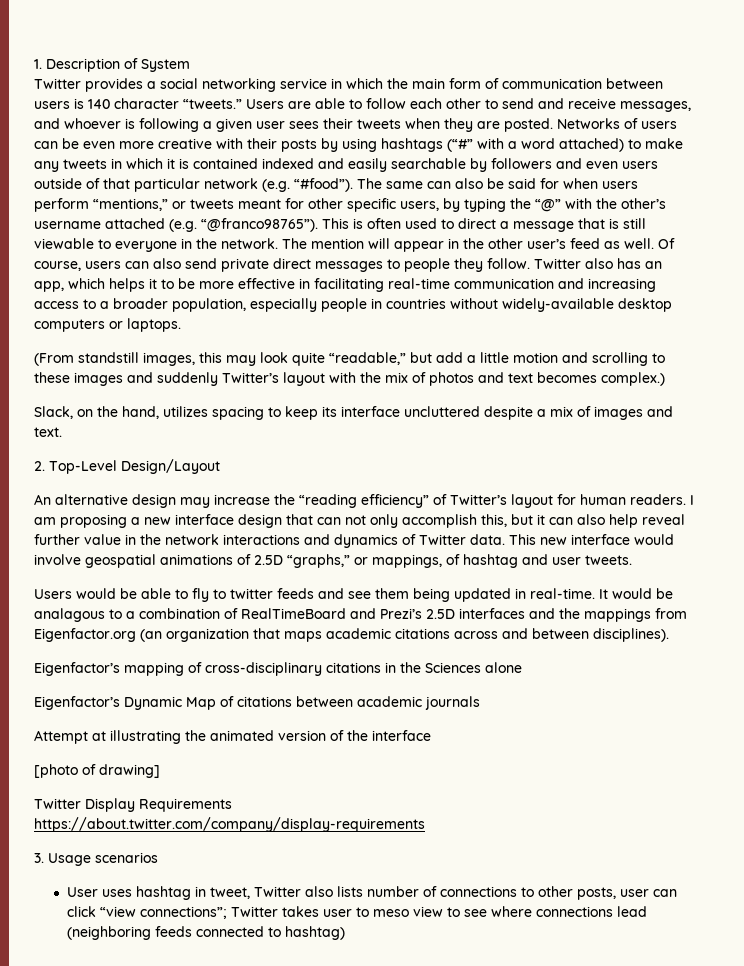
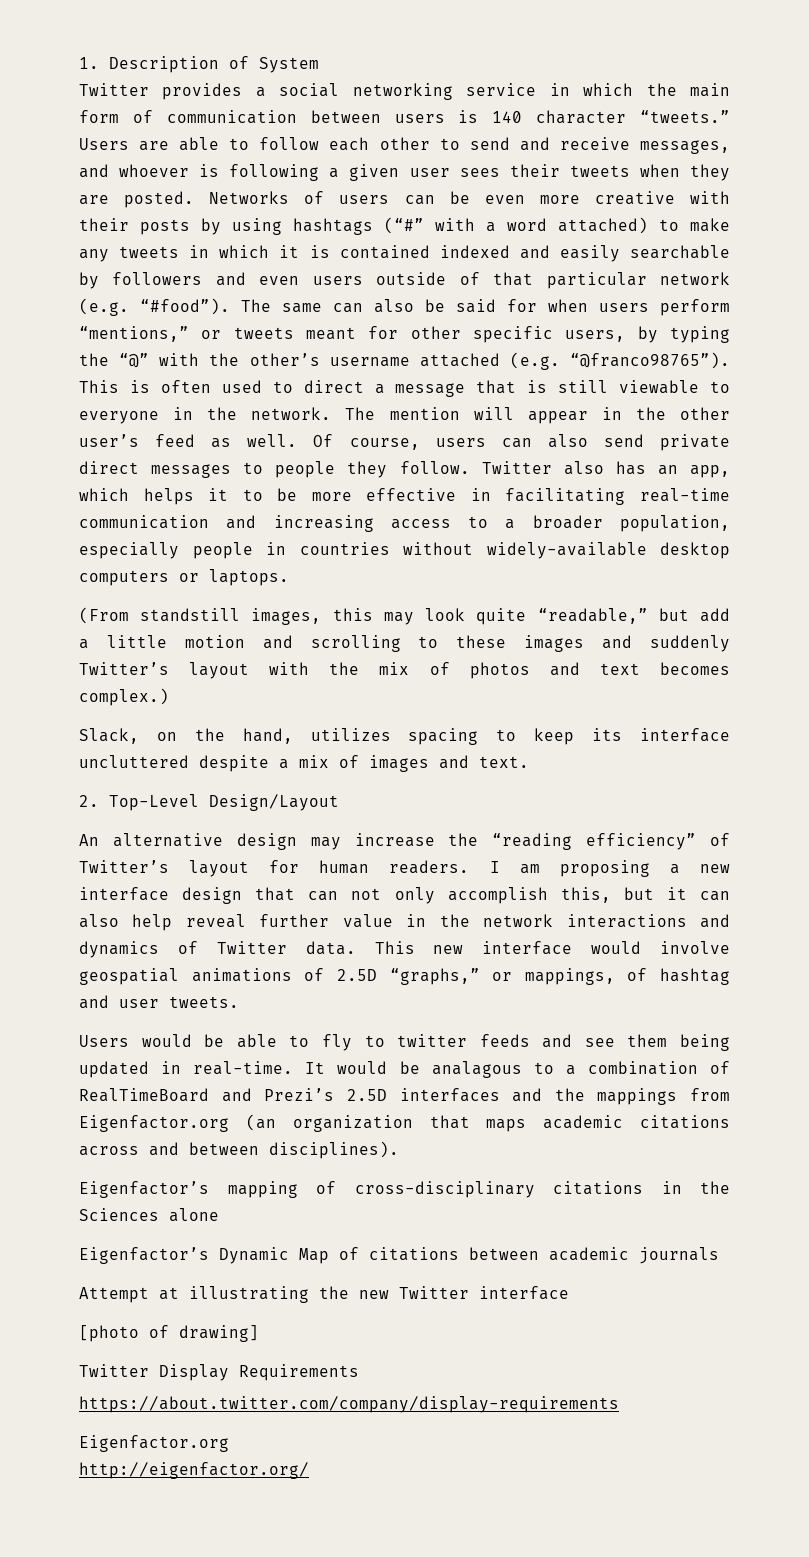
- Attempt at illustrating the animated version of the interface
+ Attempt at illustrating the new Twitter interface
  https://about.twitter.com/company/display-requirements
- 3. Usage scenarios
- User uses hashtag in tweet, Twitter also lists number of connections to other posts, user can click “view connections”; Twitter takes user to meso view to see where connections lead (neighboring feeds connected to hashtag)
+ Eigenfactor.org
+ http://eigenfactor.org/

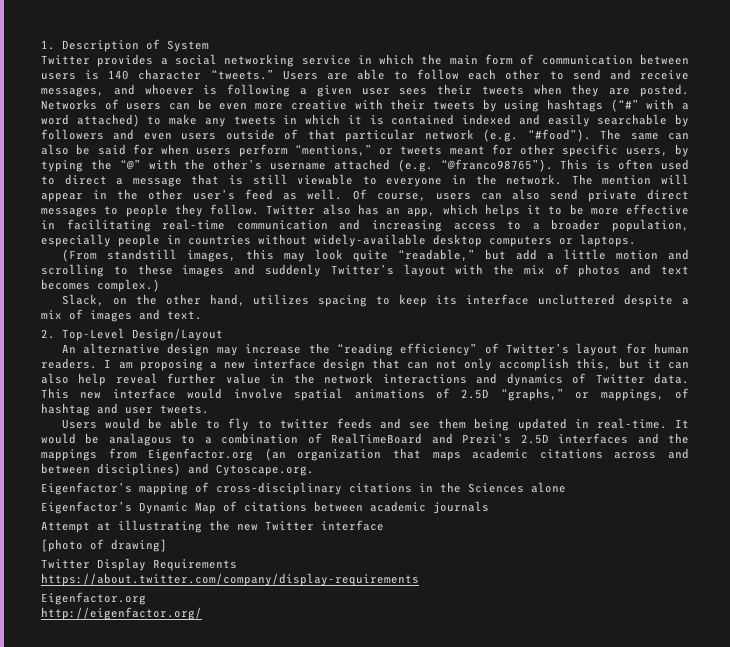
- Networks of users can be even more creative with their posts by using hashtags (“#” with a word attached) to make any tweets in which it is contained indexed and easily searchable by followers and even users outside of that particular network (e.g. “#food”).
+ Networks of users can be even more creative with their tweets by using hashtags (“#” with a word attached) to make any tweets in which it is contained indexed and easily searchable by followers and even users outside of that particular network (e.g. “#food”).
- Slack, on the hand, utilizes spacing to keep its interface uncluttered despite a mix of images and text.
+ Slack, on the other hand, utilizes spacing to keep its interface uncluttered despite a mix of images and text.
- This new interface would involve geospatial animations of 2.5D “graphs,” or mappings, of hashtag and user tweets.
+ This new interface would involve spatial animations of 2.5D “graphs,” or mappings, of hashtag and user tweets.
- It would be analagous to a combination of RealTimeBoard and Prezi’s 2.5D interfaces and the mappings from Eigenfactor.org (an organization that maps academic citations across and between disciplines).
+ It would be analagous to a combination of RealTimeBoard and Prezi’s 2.5D interfaces and the mappings from Eigenfactor.org (an organization that maps academic citations across and between disciplines) and Cytoscape.org.

